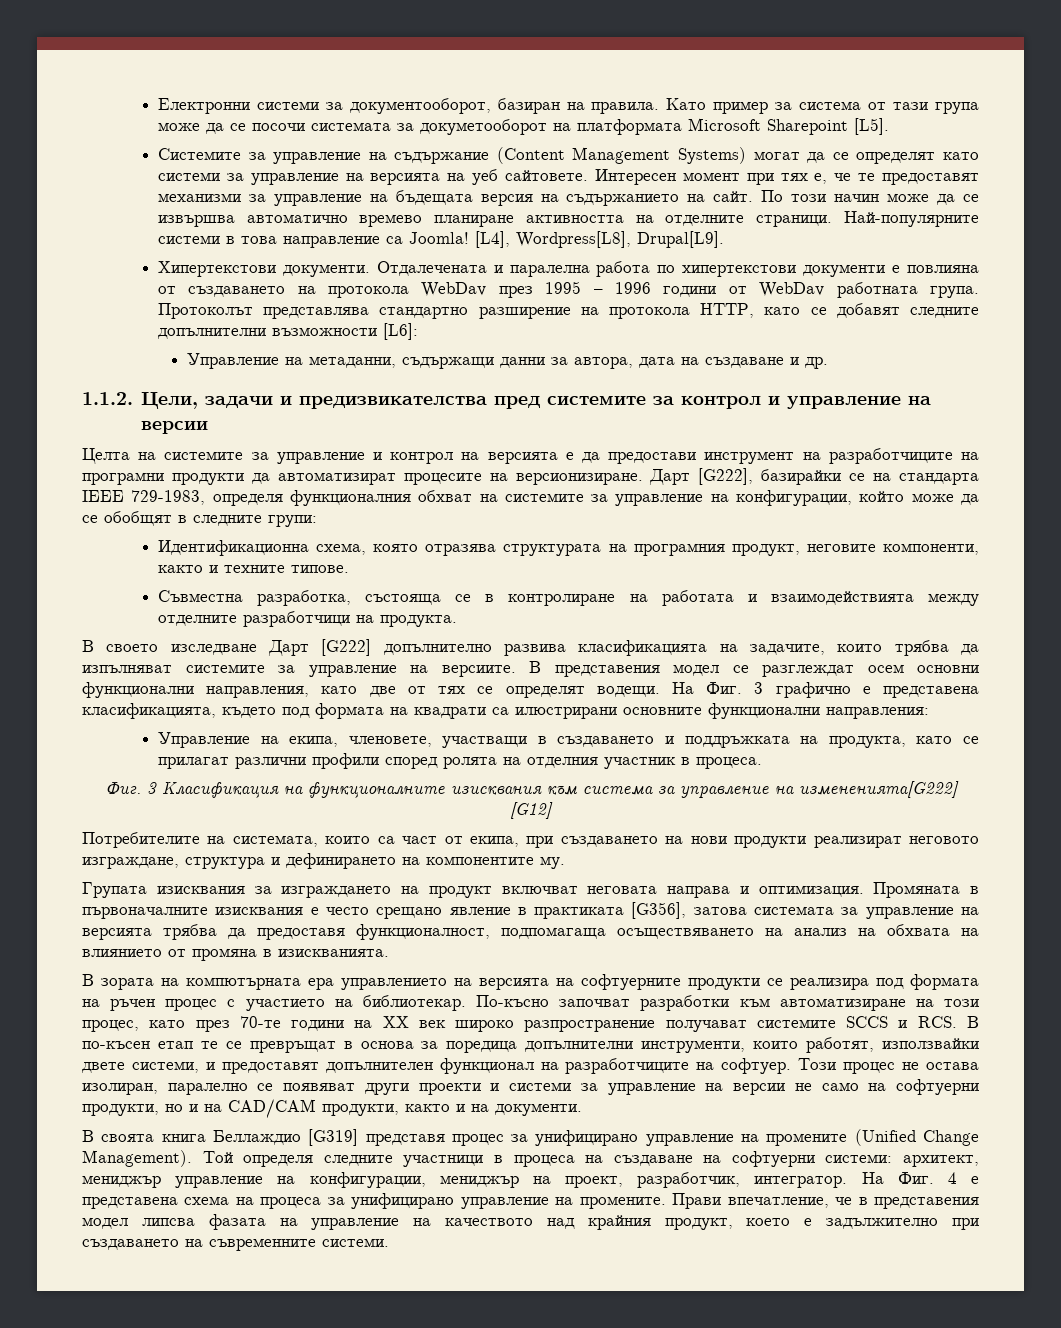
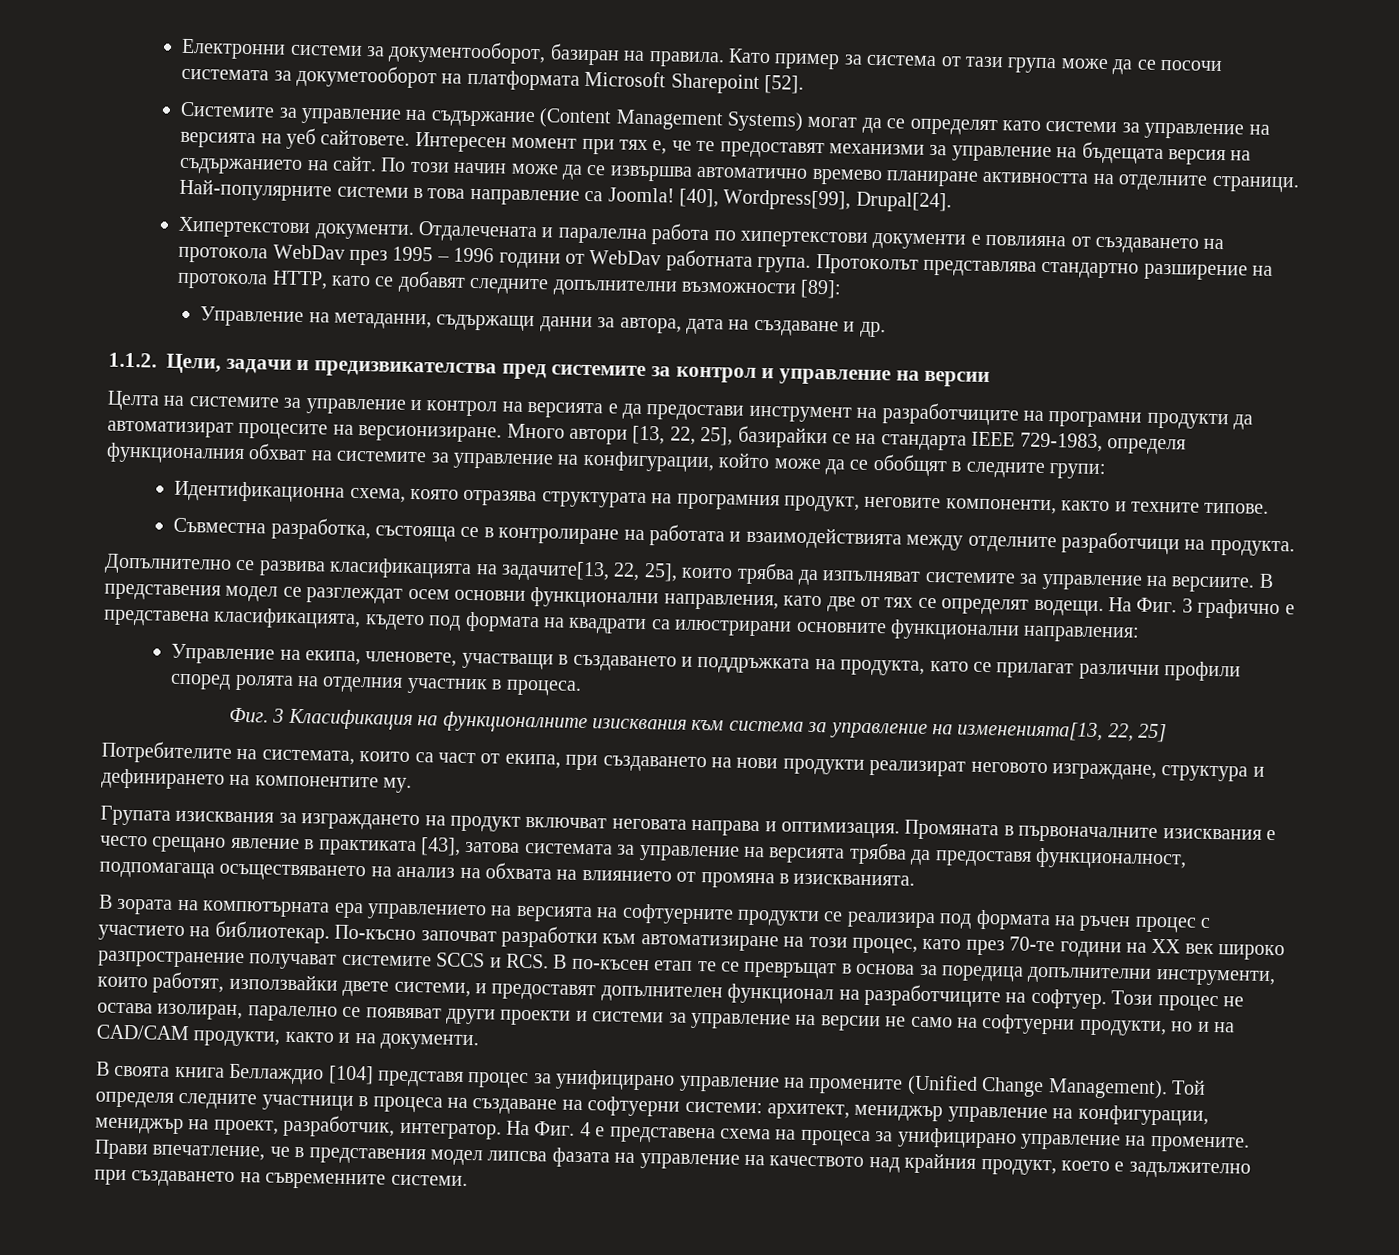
- Като пример за система от тази група може да се посочи системата за докуметооборот на платформата Microsoft Sharepoint [L5].
+ Като пример за система от тази група може да се посочи системата за докуметооборот на платформата Microsoft Sharepoint [52].
- [L4], Wordpress[L8], Drupal[L9].
+ [40], Wordpress[99], Drupal[24].
- Протоколът представлява стандартно разширение на протокола HTTP, като се добавят следните допълнителни възможности [L6]:
+ Протоколът представлява стандартно разширение на протокола HTTP, като се добавят следните допълнителни възможности [89]:
- Дарт [G222], базирайки се на стандарта IEEE 729-1983, определя функционалния обхват на системите за управление на конфигурации, който може да се обобщят в следните групи:
+ Много автори [13, 22, 25], базирайки се на стандарта IEEE 729-1983, определя функционалния обхват на системите за управление на конфигурации, който може да се обобщят в следните групи:
- В своето изследване Дарт [G222] допълнително развива класификацията на задачите, които трябва да изпълняват системите за управление на версиите.
+ Допълнително се развива класификацията на задачите[13, 22, 25], които трябва да изпълняват системите за управление на версиите.
- Фиг. 3 Класификация на функционалните изисквания към система за управление на измененията[G222] [G12]
+ Фиг. 3 Класификация на функционалните изисквания към система за управление на измененията[13, 22, 25]
- Промяната в първоначалните изисквания е често срещано явление в практиката [G356], затова системата за управление на версията трябва да предоставя функционалност, подпомагаща осъществяването на анализ на обхвата на влиянието от промяна в изискванията.
+ Промяната в първоначалните изисквания е често срещано явление в практиката [43], затова системата за управление на версията трябва да предоставя функционалност, подпомагаща осъществяването на анализ на обхвата на влиянието от промяна в изискванията.
- В своята книга Беллаждио [G319] представя процес за унифицирано управление на промените (Unified Change Management).
+ В своята книга Беллаждио [104] представя процес за унифицирано управление на промените (Unified Change Management).

